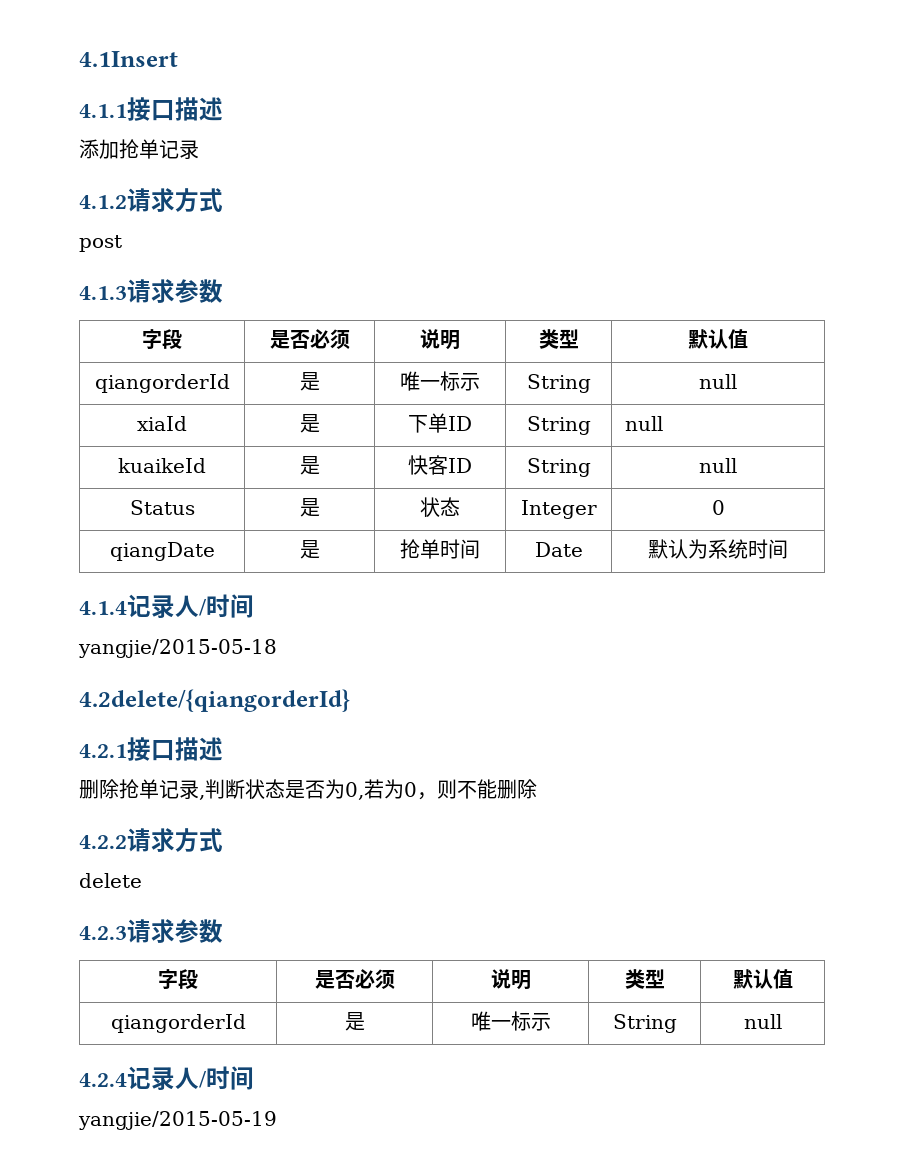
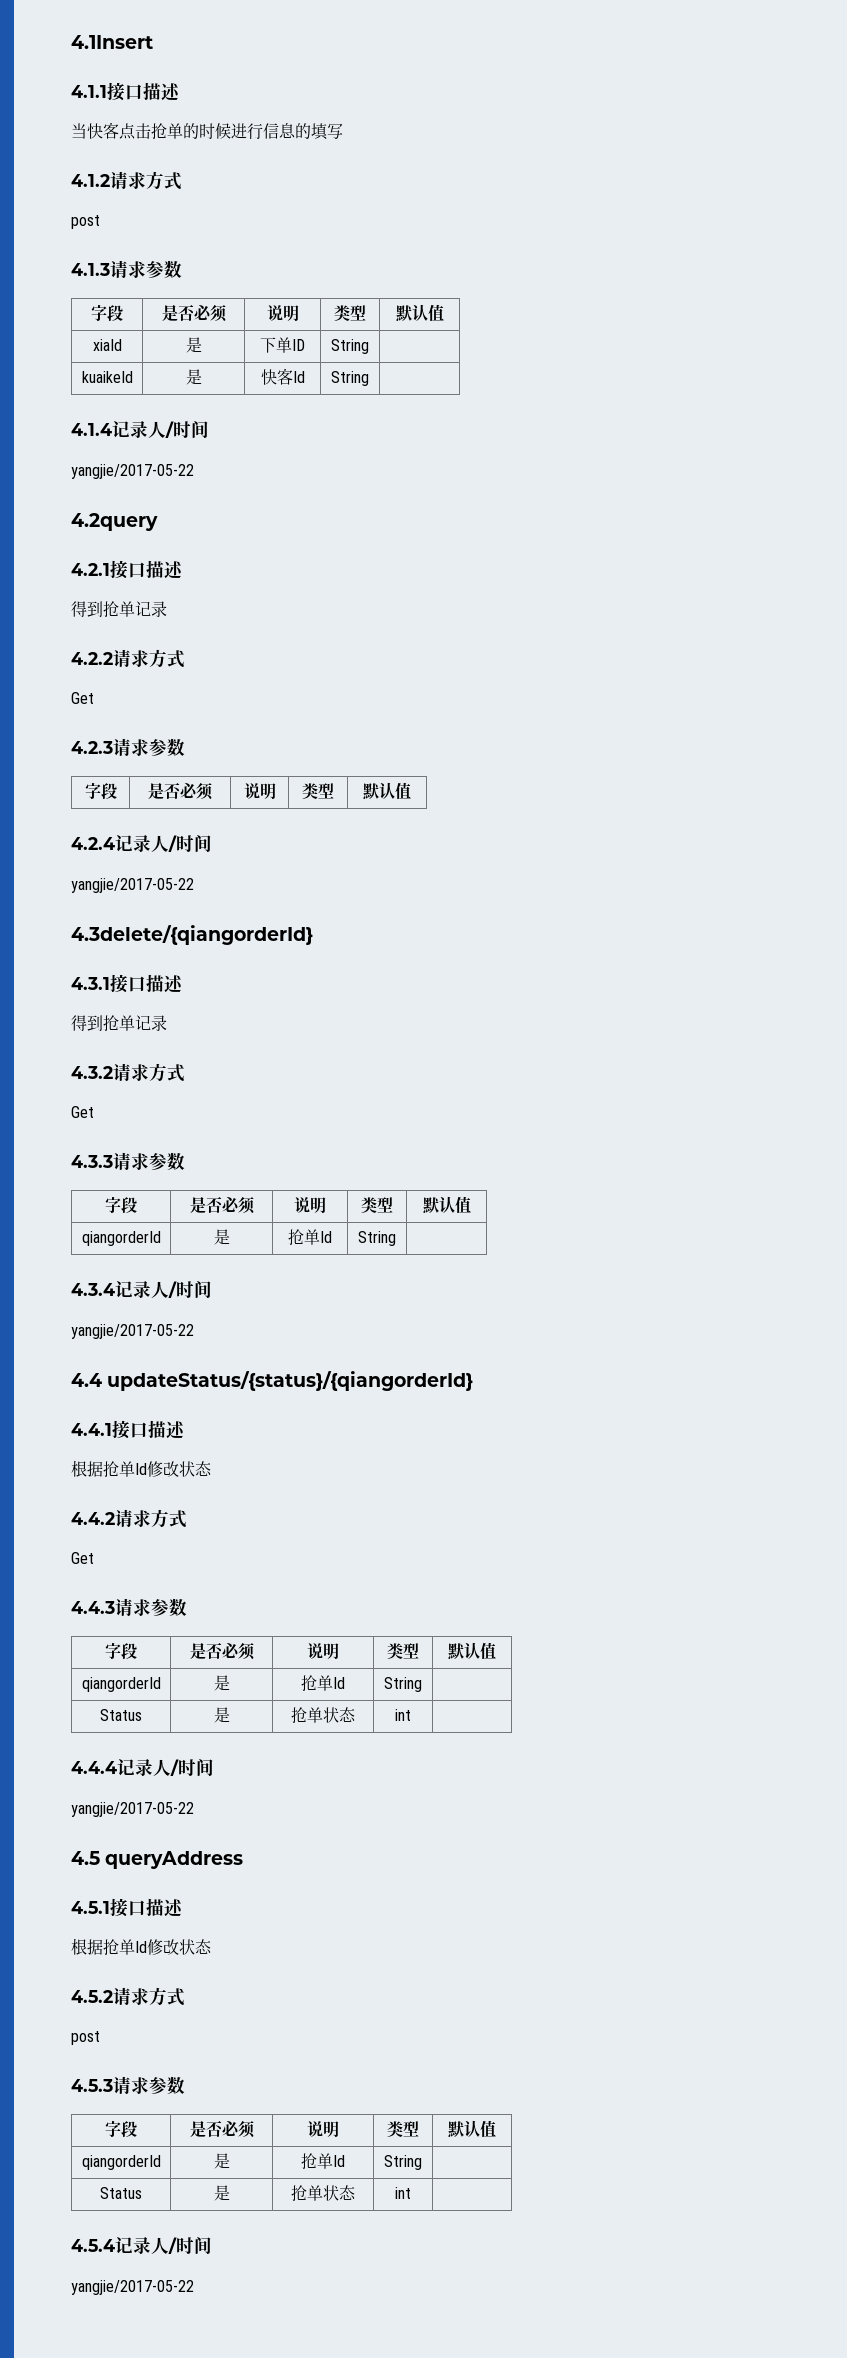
- 添加抢单记录
+ 当快客点击抢单的时候进行信息的填写
  4.1.3请求参数
  字段 | 是否必须 | 说明 | 类型 | 默认值
- qiangorderId | 是 | 唯一标示 | String | null
- xiaId | 是 | 下单ID | String | null
+ xiaId | 是 | 下单ID | String |
- kuaikeId | 是 | 快客ID | String | null
- Status | 是 | 状态 | Integer | 0
- qiangDate | 是 | 抢单时间 | Date | 默认为系统时间
+ kuaikeId | 是 | 快客Id | String |
  4.1.4记录人/时间
- yangjie/2015-05-18
- 4.2delete/{qiangorderId}
+ yangjie/2017-05-22
+ 4.2query
  4.2.1接口描述
- 删除抢单记录,判断状态是否为0,若为0，则不能删除
+ 得到抢单记录
  4.2.2请求方式
- delete
+ Get
  4.2.3请求参数
  字段 | 是否必须 | 说明 | 类型 | 默认值
- qiangorderId | 是 | 唯一标示 | String | null
  4.2.4记录人/时间
- yangjie/2015-05-19
+ yangjie/2017-05-22
+ 4.3delete/{qiangorderId}
+ 4.3.1接口描述
+ 得到抢单记录
+ 4.3.2请求方式
+ Get
+ 4.3.3请求参数
+ 字段 | 是否必须 | 说明 | 类型 | 默认值
+ qiangorderId | 是 | 抢单Id | String |
+ 4.3.4记录人/时间
+ yangjie/2017-05-22
+ 4.4 updateStatus/{status}/{qiangorderId}
+ 4.4.1接口描述
+ 根据抢单Id修改状态
+ 4.4.2请求方式
+ Get
+ 4.4.3请求参数
+ 字段 | 是否必须 | 说明 | 类型 | 默认值
+ qiangorderId | 是 | 抢单Id | String |
+ Status | 是 | 抢单状态 | int |
+ 4.4.4记录人/时间
+ yangjie/2017-05-22
+ 4.5 queryAddress
+ 4.5.1接口描述
+ 根据抢单Id修改状态
+ 4.5.2请求方式
+ post
+ 4.5.3请求参数
+ 字段 | 是否必须 | 说明 | 类型 | 默认值
+ qiangorderId | 是 | 抢单Id | String |
+ Status | 是 | 抢单状态 | int |
+ 4.5.4记录人/时间
+ yangjie/2017-05-22

